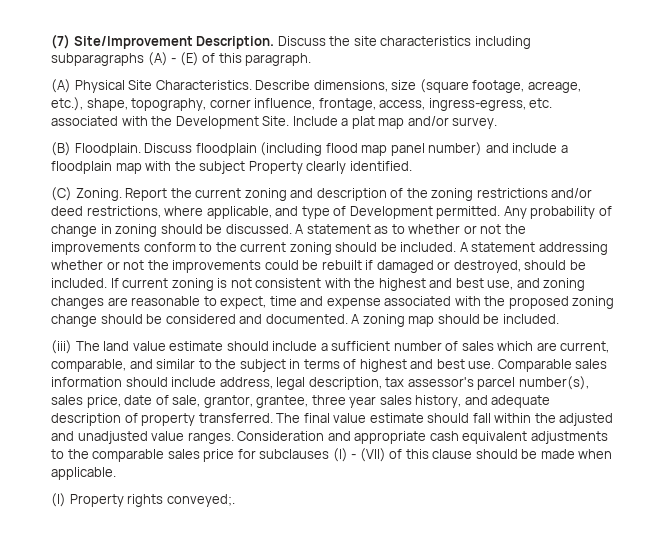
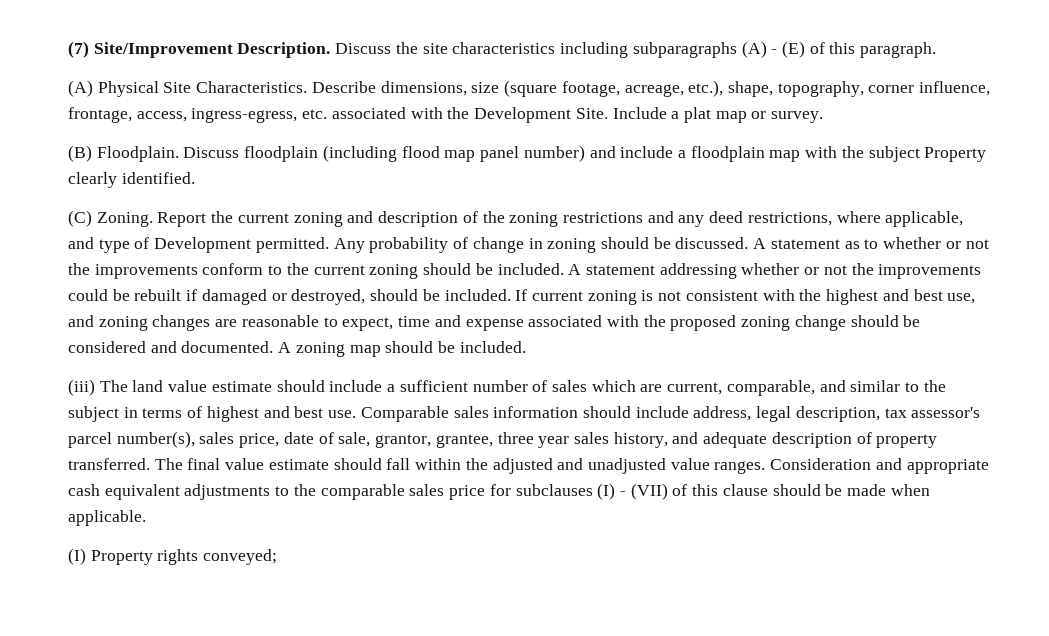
- Include a plat map and/or survey.
+ Include a plat map or survey.
- Report the current zoning and description of the zoning restrictions and/or deed restrictions, where applicable, and type of Development permitted.
+ Report the current zoning and description of the zoning restrictions and any deed restrictions, where applicable, and type of Development permitted.
- (I) Property rights conveyed;.
+ (I) Property rights conveyed;

